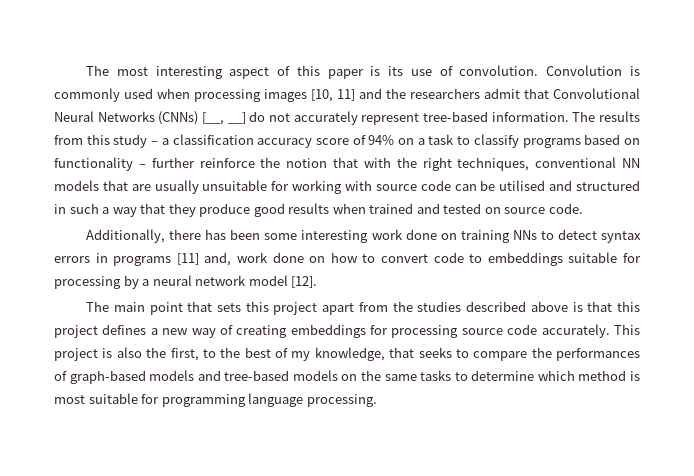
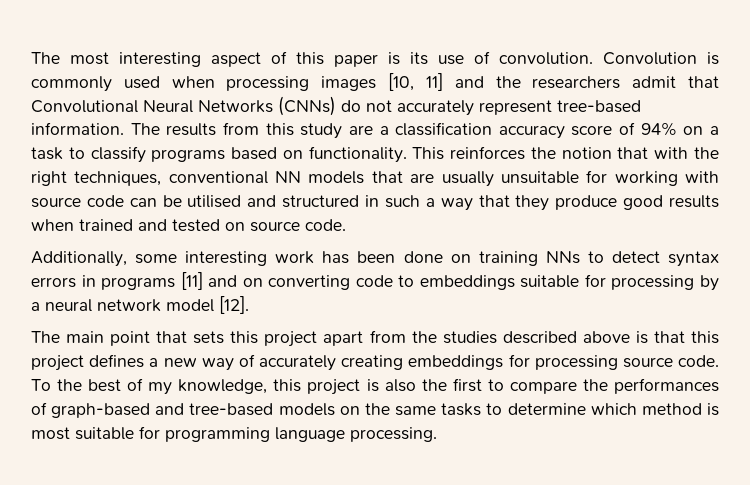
- Convolution is commonly used when processing images [10, 11] and the researchers admit that Convolutional Neural Networks (CNNs) [__, __] do not accurately represent tree-based information.
+ Convolution is commonly used when processing images [10, 11] and the researchers admit that Convolutional Neural Networks (CNNs) do not accurately represent tree-based information.
- The results from this study – a classification accuracy score of 94% on a task to classify programs based on functionality – further reinforce the notion that with the right techniques, conventional NN models that are usually unsuitable for working with source code can be utilised and structured in such a way that they produce good results when trained and tested on source code.
+ The results from this study are a classification accuracy score of 94% on a task to classify programs based on functionality. This reinforces the notion that with the right techniques, conventional NN models that are usually unsuitable for working with source code can be utilised and structured in such a way that they produce good results when trained and tested on source code.
- Additionally, there has been some interesting work done on training NNs to detect syntax errors in programs [11] and, work done on how to convert code to embeddings suitable for processing by a neural network model [12].
+ Additionally, some interesting work has been done on training NNs to detect syntax errors in programs [11] and on converting code to embeddings suitable for processing by a neural network model [12].
- The main point that sets this project apart from the studies described above is that this project defines a new way of creating embeddings for processing source code accurately. This project is also the first, to the best of my knowledge, that seeks to compare the performances of graph-based models and tree-based models on the same tasks to determine which method is most suitable for programming language processing.
+ The main point that sets this project apart from the studies described above is that this project defines a new way of accurately creating embeddings for processing source code. To the best of my knowledge, this project is also the first to compare the performances of graph-based and tree-based models on the same tasks to determine which method is most suitable for programming language processing.

